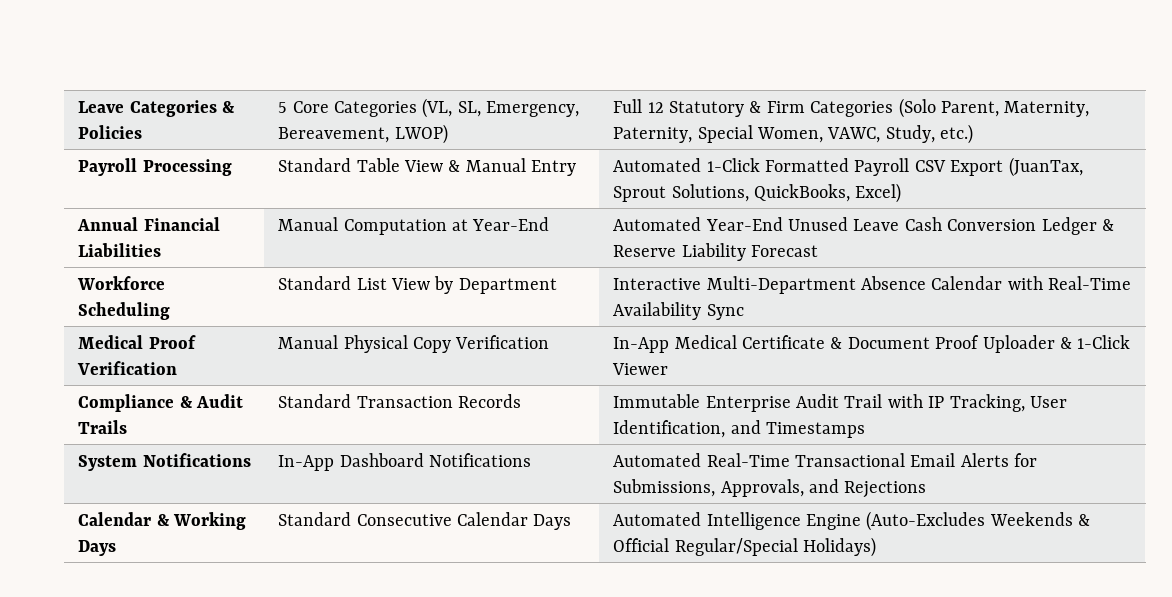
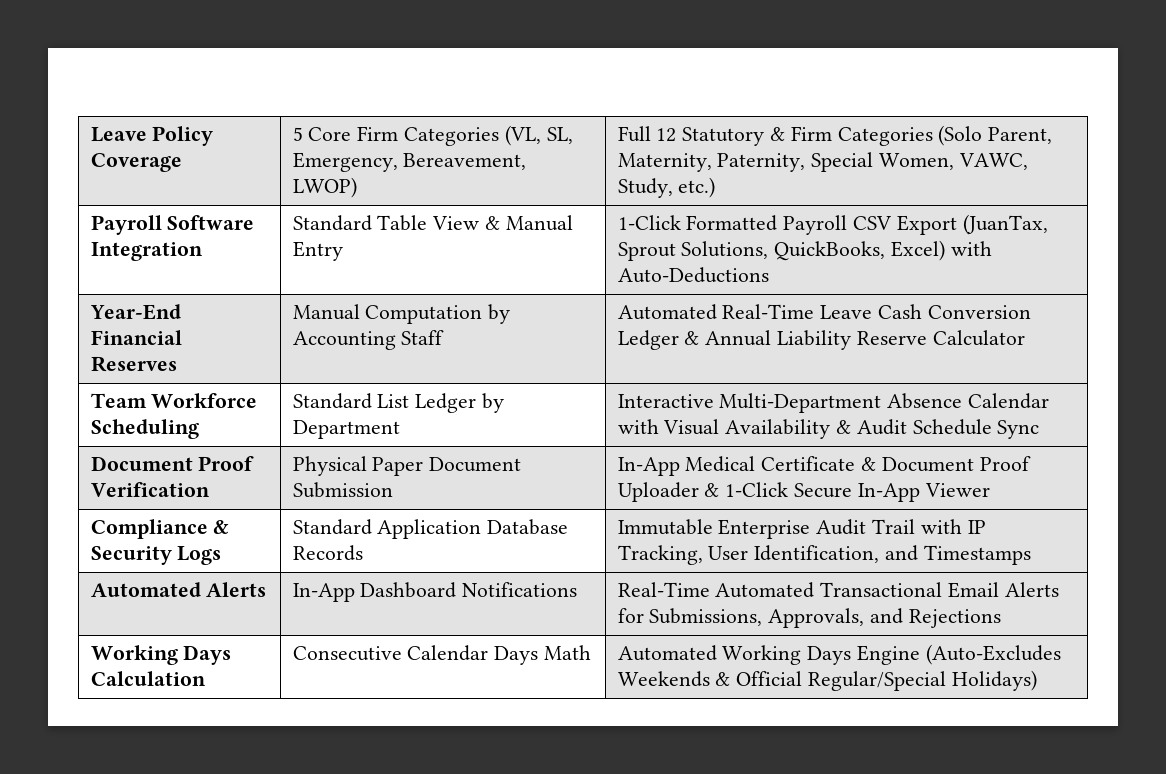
- Leave Categories & Policies | 5 Core Categories (VL, SL, Emergency, Bereavement, LWOP) | Full 12 Statutory & Firm Categories (Solo Parent, Maternity, Paternity, Special Women, VAWC, Study, etc.)
+ Leave Policy Coverage | 5 Core Firm Categories (VL, SL, Emergency, Bereavement, LWOP) | Full 12 Statutory & Firm Categories (Solo Parent, Maternity, Paternity, Special Women, VAWC, Study, etc.)
- Payroll Processing | Standard Table View & Manual Entry | Automated 1-Click Formatted Payroll CSV Export (JuanTax, Sprout Solutions, QuickBooks, Excel)
- Annual Financial Liabilities | Manual Computation at Year-End | Automated Year-End Unused Leave Cash Conversion Ledger & Reserve Liability Forecast
- Workforce Scheduling | Standard List View by Department | Interactive Multi-Department Absence Calendar with Real-Time Availability Sync
+ Payroll Software Integration | Standard Table View & Manual Entry | 1-Click Formatted Payroll CSV Export (JuanTax, Sprout Solutions, QuickBooks, Excel) with Auto-Deductions
+ Year-End Financial Reserves | Manual Computation by Accounting Staff | Automated Real-Time Leave Cash Conversion Ledger & Annual Liability Reserve Calculator
+ Team Workforce Scheduling | Standard List Ledger by Department | Interactive Multi-Department Absence Calendar with Visual Availability & Audit Schedule Sync
- Medical Proof Verification | Manual Physical Copy Verification | In-App Medical Certificate & Document Proof Uploader & 1-Click Viewer
+ Document Proof Verification | Physical Paper Document Submission | In-App Medical Certificate & Document Proof Uploader & 1-Click Secure In-App Viewer
- Compliance & Audit Trails | Standard Transaction Records | Immutable Enterprise Audit Trail with IP Tracking, User Identification, and Timestamps
+ Compliance & Security Logs | Standard Application Database Records | Immutable Enterprise Audit Trail with IP Tracking, User Identification, and Timestamps
- System Notifications | In-App Dashboard Notifications | Automated Real-Time Transactional Email Alerts for Submissions, Approvals, and Rejections
+ Automated Alerts | In-App Dashboard Notifications | Real-Time Automated Transactional Email Alerts for Submissions, Approvals, and Rejections
- Calendar & Working Days | Standard Consecutive Calendar Days | Automated Intelligence Engine (Auto-Excludes Weekends & Official Regular/Special Holidays)
+ Working Days Calculation | Consecutive Calendar Days Math | Automated Working Days Engine (Auto-Excludes Weekends & Official Regular/Special Holidays)

